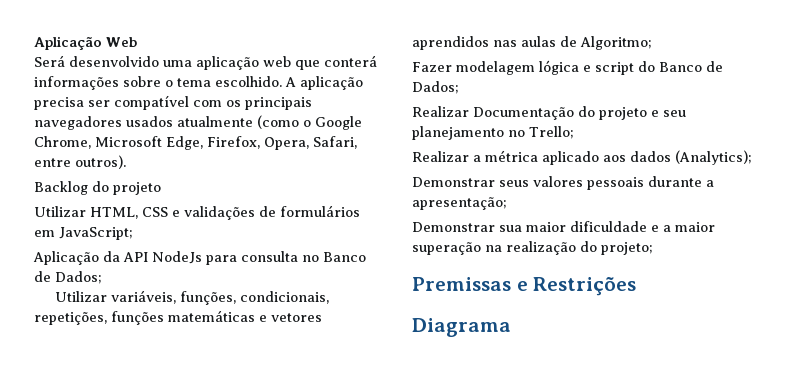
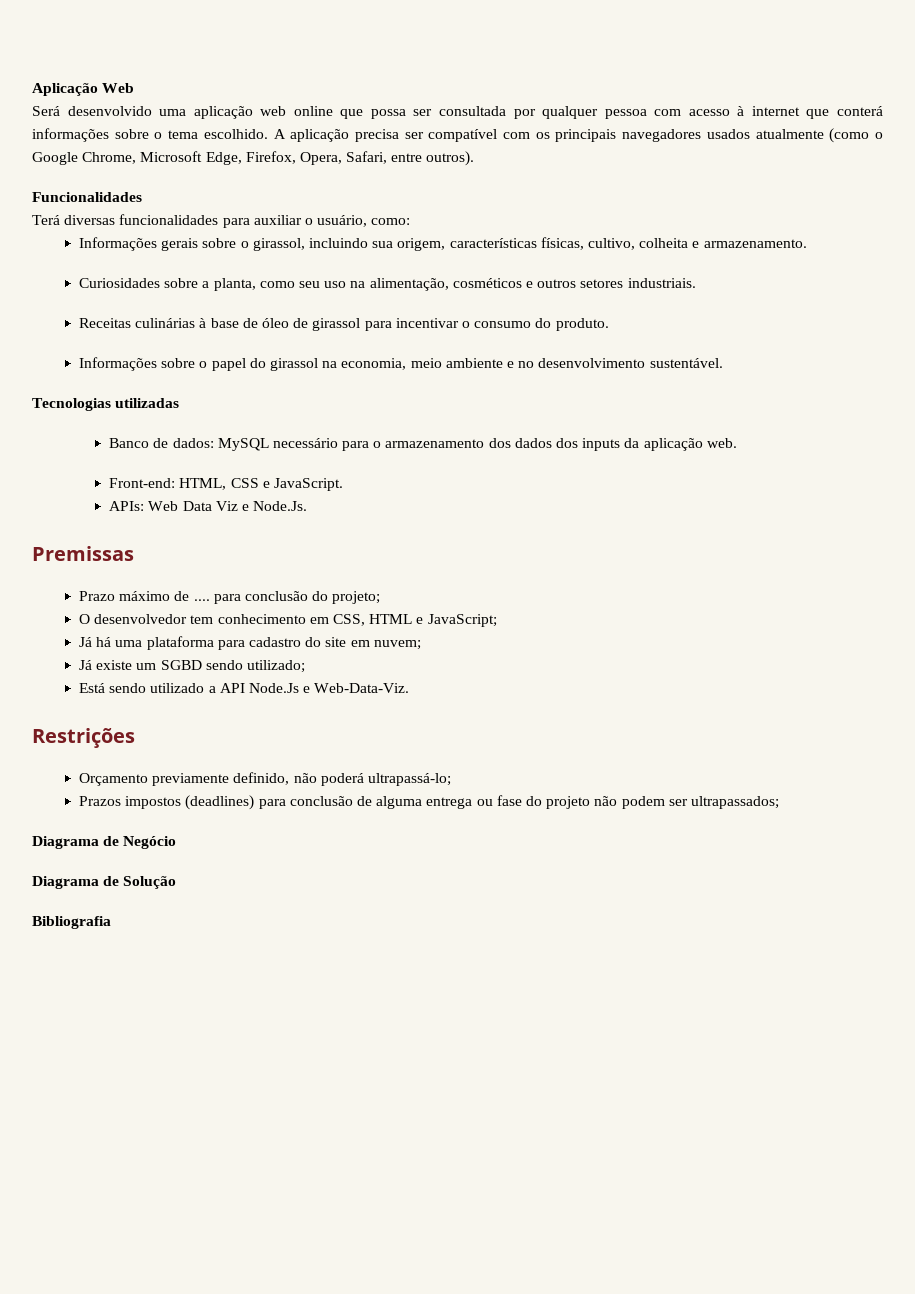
- Será desenvolvido uma aplicação web que conterá informações sobre o tema escolhido.
+ Será desenvolvido uma aplicação web online que possa ser consultada por qualquer pessoa com acesso à internet que conterá informações sobre o tema escolhido.
- Backlog do projeto
- Utilizar HTML, CSS e validações de formulários em JavaScript;
- Aplicação da API NodeJs para consulta no Banco de Dados;
- Utilizar variáveis, funções, condicionais, repetições, funções matemáticas e vetores aprendidos nas aulas de Algoritmo;
- Fazer modelagem lógica e script do Banco de Dados;
- Realizar Documentação do projeto e seu planejamento no Trello;
- Realizar a métrica aplicado aos dados (Analytics);
- Demonstrar seus valores pessoais durante a apresentação;
- Demonstrar sua maior dificuldade e a maior superação na realização do projeto;
- Premissas e Restrições
- Diagrama
+ Funcionalidades
+ Terá diversas funcionalidades para auxiliar o usuário, como:
+ Informações gerais sobre o girassol, incluindo sua origem, características físicas, cultivo, colheita e armazenamento.
+ Curiosidades sobre a planta, como seu uso na alimentação, cosméticos e outros setores industriais.
+ Receitas culinárias à base de óleo de girassol para incentivar o consumo do produto.
+ Informações sobre o papel do girassol na economia, meio ambiente e no desenvolvimento sustentável.
+ Tecnologias utilizadas
+ Banco de dados: MySQL necessário para o armazenamento dos dados dos inputs da aplicação web.
+ Front-end: HTML, CSS e JavaScript.
+ APIs: Web Data Viz e Node.Js.
+ Premissas
+ Prazo máximo de .... para conclusão do projeto;
+ O desenvolvedor tem conhecimento em CSS, HTML e JavaScript;
+ Já há uma plataforma para cadastro do site em nuvem;
+ Já existe um SGBD sendo utilizado;
+ Está sendo utilizado a API Node.Js e Web-Data-Viz.
+ Restrições
+ Orçamento previamente definido, não poderá ultrapassá-lo;
+ Prazos impostos (deadlines) para conclusão de alguma entrega ou fase do projeto não podem ser ultrapassados;
+ Diagrama de Negócio
+ Diagrama de Solução
+ Bibliografia

